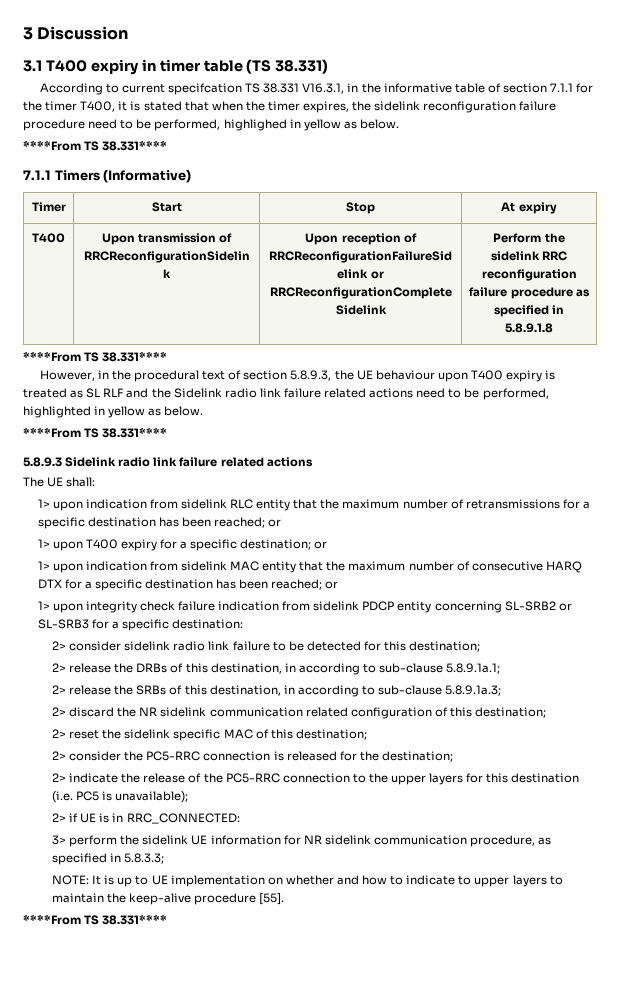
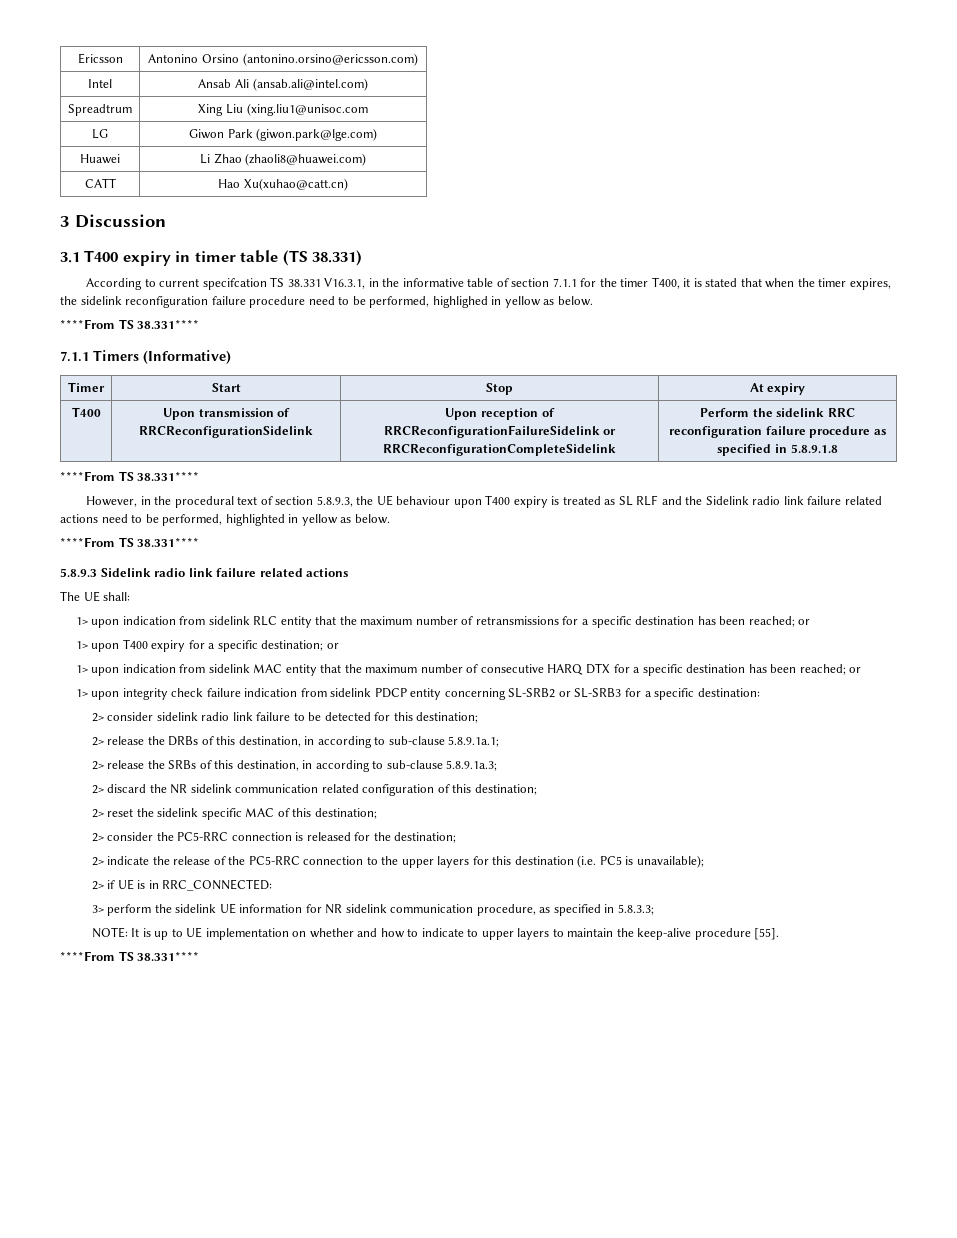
+ Ericsson | Antonino Orsino (antonino.orsino@ericsson.com)
+ Intel | Ansab Ali (ansab.ali@intel.com)
+ Spreadtrum | Xing Liu (xing.liu1@unisoc.com
+ LG | Giwon Park (giwon.park@lge.com)
+ Huawei | Li Zhao (zhaoli8@huawei.com)
+ CATT | Hao Xu(xuhao@catt.cn)

